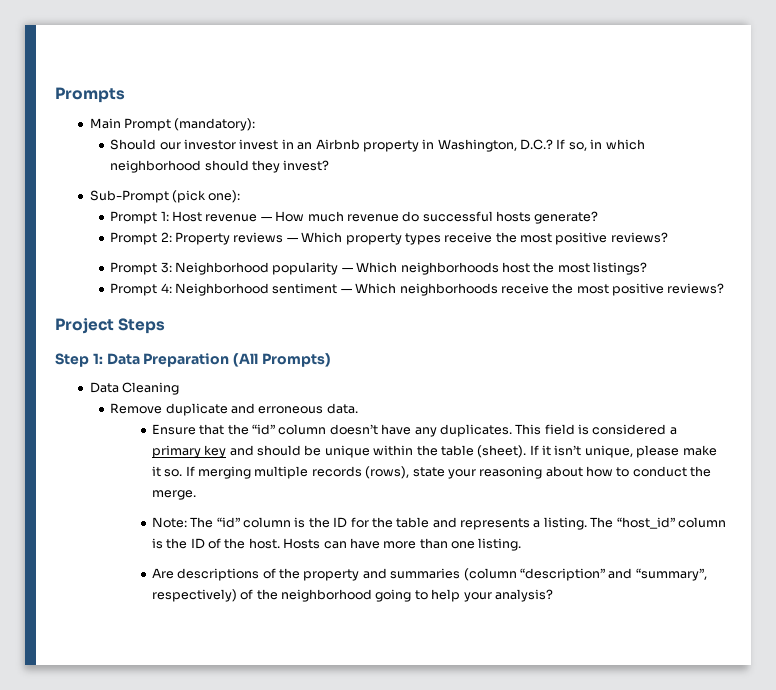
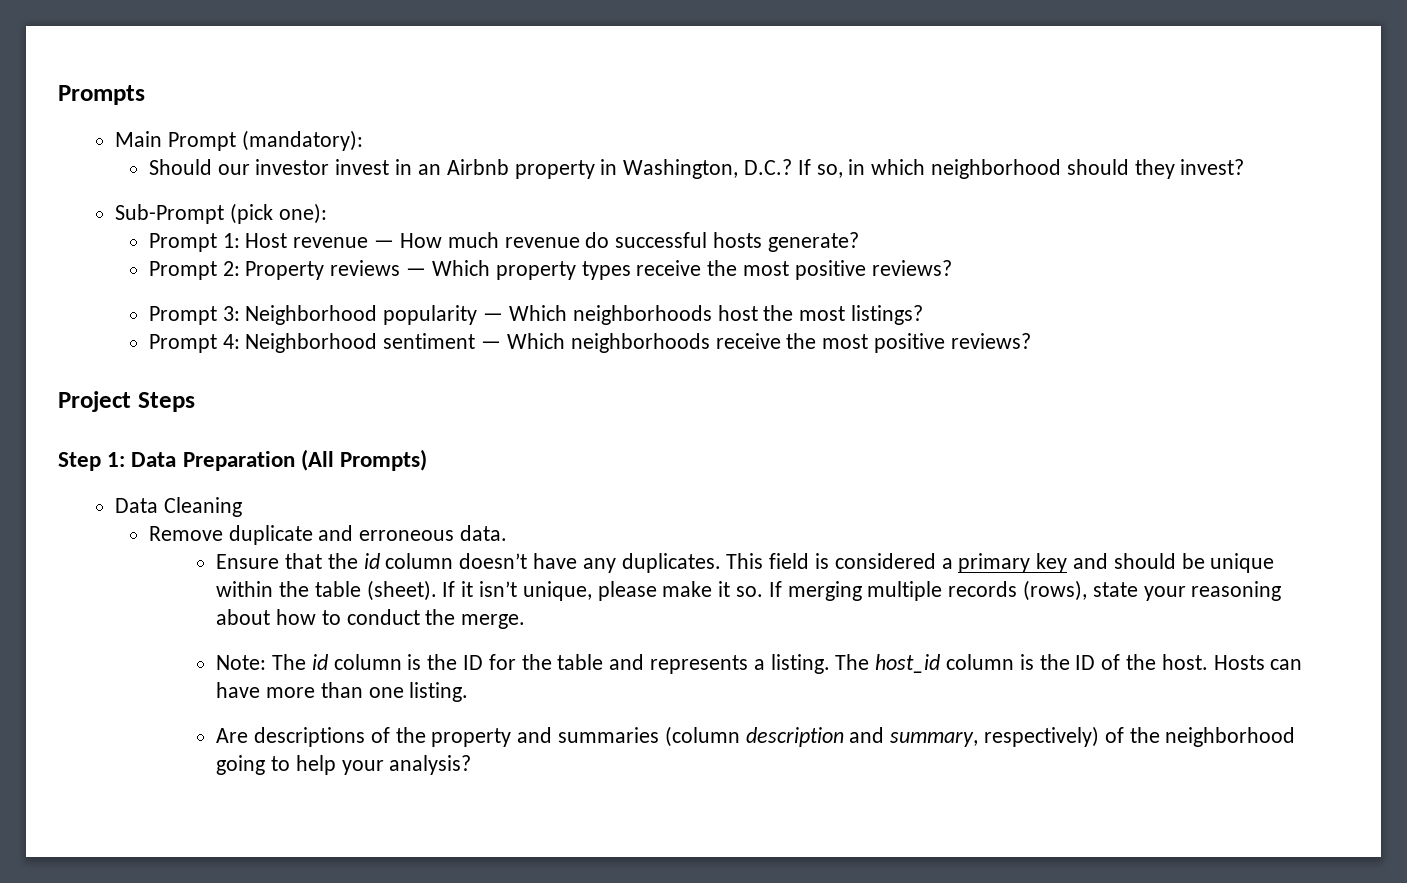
- Ensure that the “id” column doesn’t have any duplicates.
+ Ensure that the id column doesn’t have any duplicates.
- Note: The “id” column is the ID for the table and represents a listing.
+ Note: The id column is the ID for the table and represents a listing.
- The “host_id” column is the ID of the host.
+ The host_id column is the ID of the host.
- Are descriptions of the property and summaries (column “description” and “summary”, respectively) of the neighborhood going to help your analysis?
+ Are descriptions of the property and summaries (column description and summary, respectively) of the neighborhood going to help your analysis?

